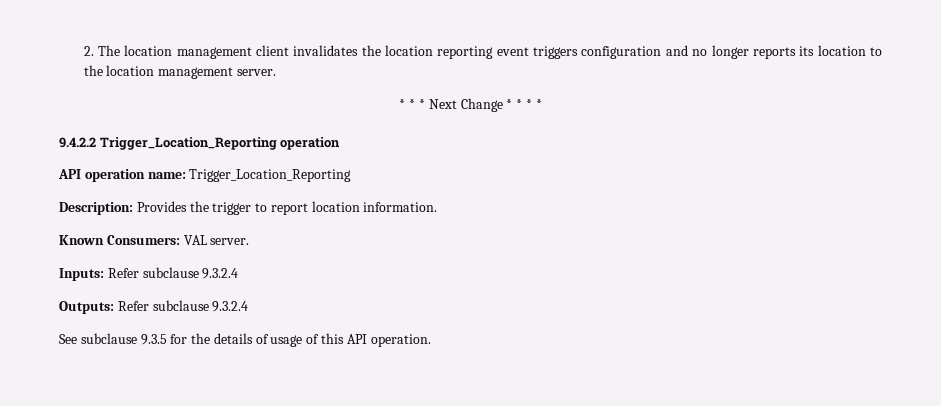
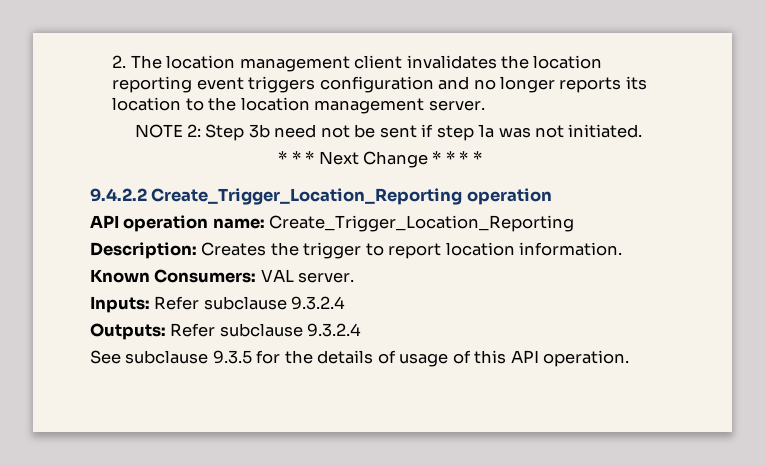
+ NOTE 2: Step 3b need not be sent if step 1a was not initiated.
- 9.4.2.2 Trigger_Location_Reporting operation
+ 9.4.2.2 Create_Trigger_Location_Reporting operation
- API operation name: Trigger_Location_Reporting
+ API operation name: Create_Trigger_Location_Reporting
- Description: Provides the trigger to report location information.
+ Description: Creates the trigger to report location information.

